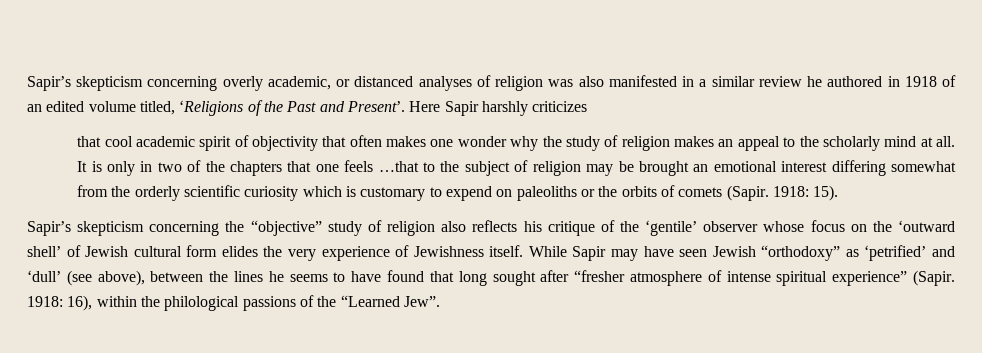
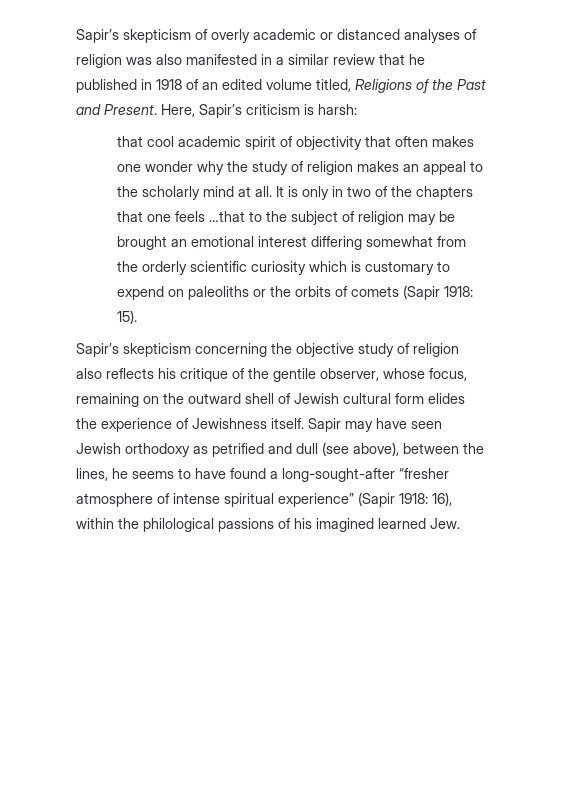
- Sapir’s skepticism concerning overly academic, or distanced analyses of religion was also manifested in a similar review he authored in 1918 of an edited volume titled, ‘Religions of the Past and Present’. Here Sapir harshly criticizes
+ Sapir’s skepticism of overly academic or distanced analyses of religion was also manifested in a similar review that he published in 1918 of an edited volume titled, Religions of the Past and Present. Here, Sapir’s criticism is harsh:
- It is only in two of the chapters that one feels …that to the subject of religion may be brought an emotional interest differing somewhat from the orderly scientific curiosity which is customary to expend on paleoliths or the orbits of comets (Sapir. 1918: 15).
+ It is only in two of the chapters that one feels …that to the subject of religion may be brought an emotional interest differing somewhat from the orderly scientific curiosity which is customary to expend on paleoliths or the orbits of comets (Sapir 1918: 15).
- Sapir’s skepticism concerning the “objective” study of religion also reflects his critique of the ‘gentile’ observer whose focus on the ‘outward shell’ of Jewish cultural form elides the very experience of Jewishness itself.
+ Sapir’s skepticism concerning the objective study of religion also reflects his critique of the gentile observer, whose focus, remaining on the outward shell of Jewish cultural form elides the experience of Jewishness itself.
- While Sapir may have seen Jewish “orthodoxy” as ‘petrified’ and ‘dull’ (see above), between the lines he seems to have found that long sought after “fresher atmosphere of intense spiritual experience” (Sapir. 1918: 16), within the philological passions of the “Learned Jew”.
+ Sapir may have seen Jewish orthodoxy as petrified and dull (see above), between the lines, he seems to have found a long-sought-after “fresher atmosphere of intense spiritual experience” (Sapir 1918: 16), within the philological passions of his imagined learned Jew.

